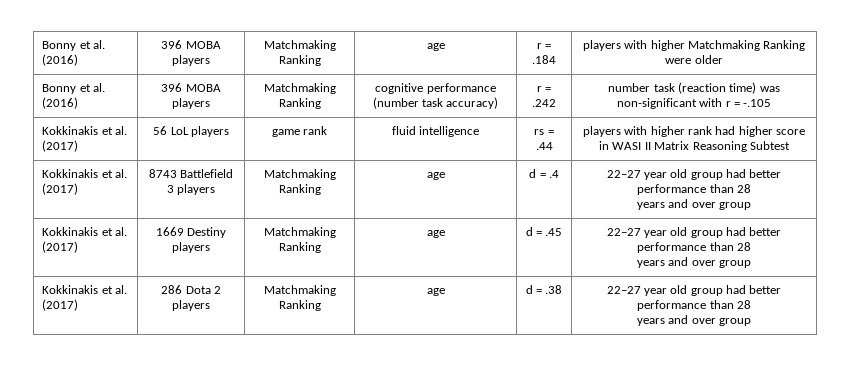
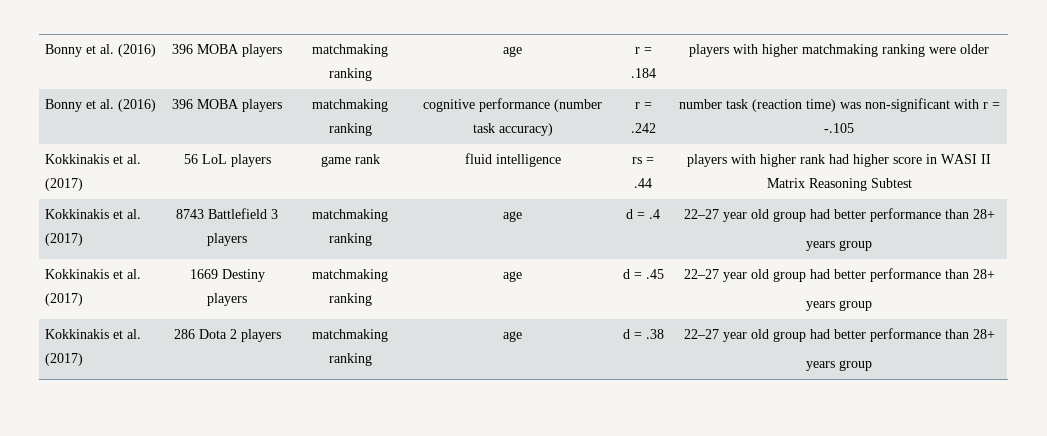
- Bonny et al. (2016) | 396 MOBA players | Matchmaking Ranking | age | r = .184 | players with higher Matchmaking Ranking were older
+ Bonny et al. (2016) | 396 MOBA players | matchmaking ranking | age | r = .184 | players with higher matchmaking ranking were older
- Bonny et al. (2016) | 396 MOBA players | Matchmaking Ranking | cognitive performance (number task accuracy) | r = .242 | number task (reaction time) was non-significant with r = -.105
+ Bonny et al. (2016) | 396 MOBA players | matchmaking ranking | cognitive performance (number task accuracy) | r = .242 | number task (reaction time) was non-significant with r = -.105
- Kokkinakis et al. (2017) | 8743 Battlefield 3 players | Matchmaking Ranking | age | d = .4 | 22–27 year old group had better performance than 28
- years and over group
+ Kokkinakis et al. (2017) | 8743 Battlefield 3 players | matchmaking ranking | age | d = .4 | 22–27 year old group had better performance than 28+
+ years group
- Kokkinakis et al. (2017) | 1669 Destiny players | Matchmaking Ranking | age | d = .45 | 22–27 year old group had better performance than 28
- years and over group
+ Kokkinakis et al. (2017) | 1669 Destiny players | matchmaking ranking | age | d = .45 | 22–27 year old group had better performance than 28+
+ years group
- Kokkinakis et al. (2017) | 286 Dota 2 players | Matchmaking Ranking | age | d = .38 | 22–27 year old group had better performance than 28
- years and over group
+ Kokkinakis et al. (2017) | 286 Dota 2 players | matchmaking ranking | age | d = .38 | 22–27 year old group had better performance than 28+
+ years group

